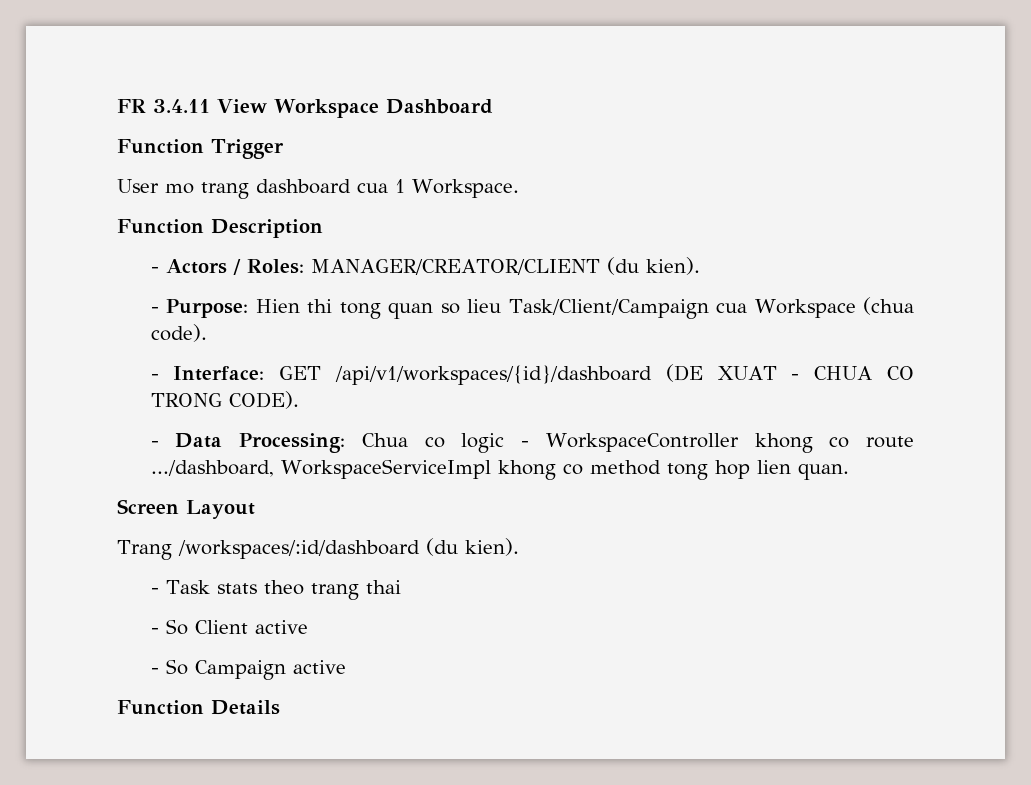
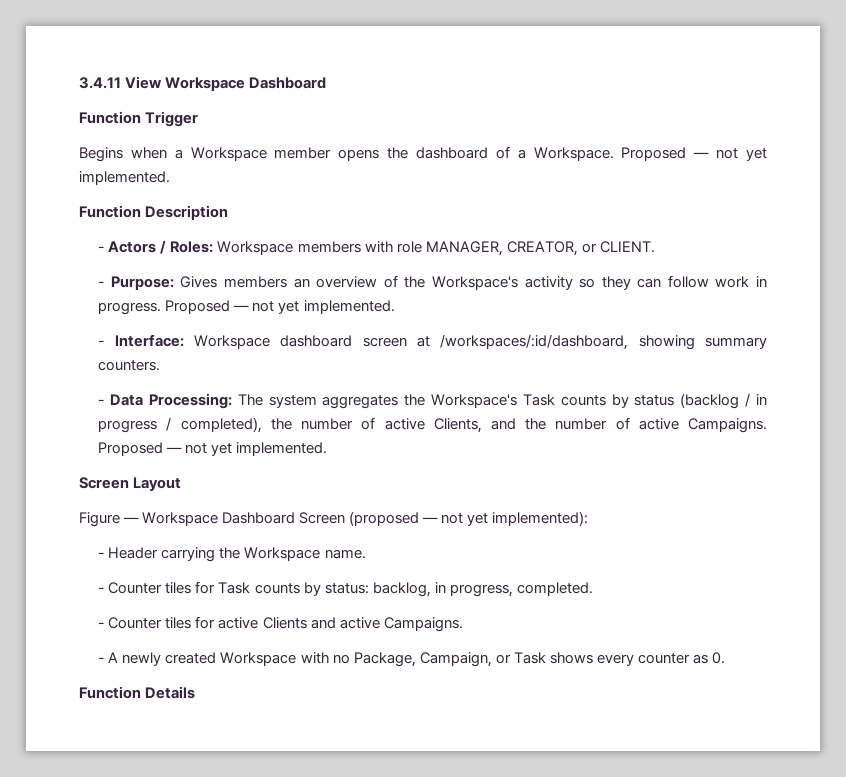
- FR 3.4.11 View Workspace Dashboard
+ 3.4.11 View Workspace Dashboard
- User mo trang dashboard cua 1 Workspace.
+ Begins when a Workspace member opens the dashboard of a Workspace. Proposed — not yet implemented.
- - Actors / Roles: MANAGER/CREATOR/CLIENT (du kien).
- - Purpose: Hien thi tong quan so lieu Task/Client/Campaign cua Workspace (chua code).
- - Interface: GET /api/v1/workspaces/{id}/dashboard (DE XUAT - CHUA CO TRONG CODE).
- - Data Processing: Chua co logic - WorkspaceController khong co route .../dashboard, WorkspaceServiceImpl khong co method tong hop lien quan.
+ - Actors / Roles: Workspace members with role MANAGER, CREATOR, or CLIENT.
+ - Purpose: Gives members an overview of the Workspace's activity so they can follow work in progress. Proposed — not yet implemented.
+ - Interface: Workspace dashboard screen at /workspaces/:id/dashboard, showing summary counters.
+ - Data Processing: The system aggregates the Workspace's Task counts by status (backlog / in progress / completed), the number of active Clients, and the number of active Campaigns. Proposed — not yet implemented.
  Screen Layout
- Trang /workspaces/:id/dashboard (du kien).
- - Task stats theo trang thai
- - So Client active
- - So Campaign active
+ Figure — Workspace Dashboard Screen (proposed — not yet implemented):
+ - Header carrying the Workspace name.
+ - Counter tiles for Task counts by status: backlog, in progress, completed.
+ - Counter tiles for active Clients and active Campaigns.
+ - A newly created Workspace with no Package, Campaign, or Task shows every counter as 0.

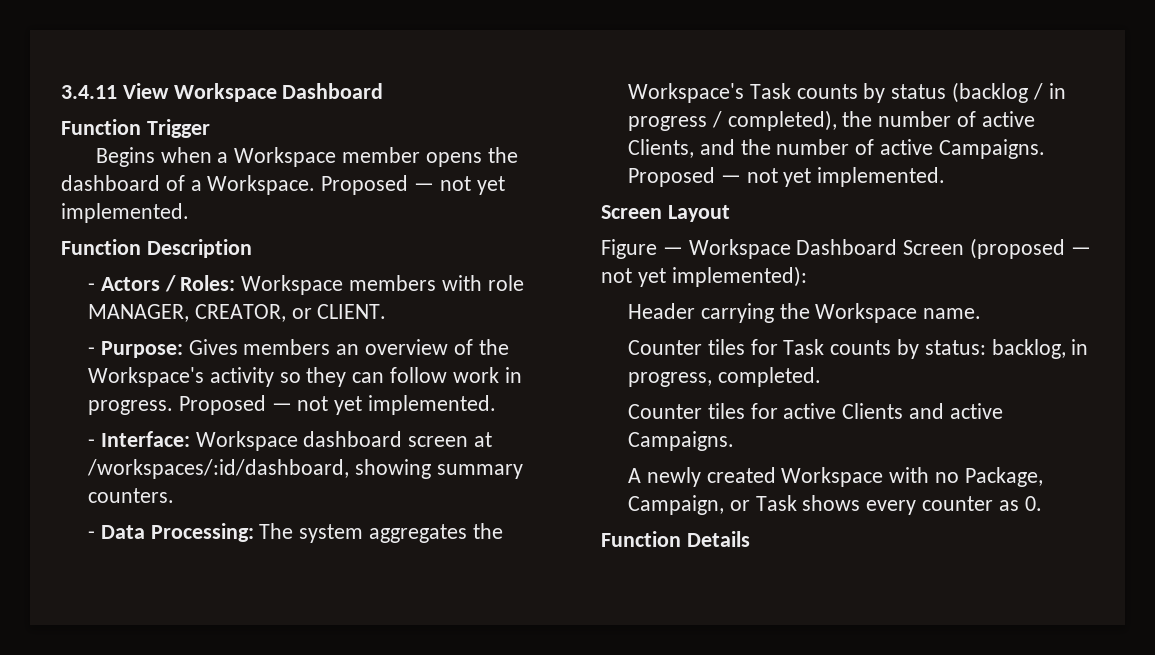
- - Header carrying the Workspace name.
+ Header carrying the Workspace name.
- - Counter tiles for Task counts by status: backlog, in progress, completed.
+ Counter tiles for Task counts by status: backlog, in progress, completed.
- - Counter tiles for active Clients and active Campaigns.
+ Counter tiles for active Clients and active Campaigns.
- - A newly created Workspace with no Package, Campaign, or Task shows every counter as 0.
+ A newly created Workspace with no Package, Campaign, or Task shows every counter as 0.

